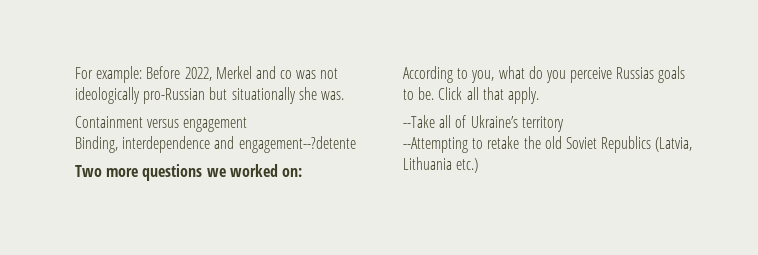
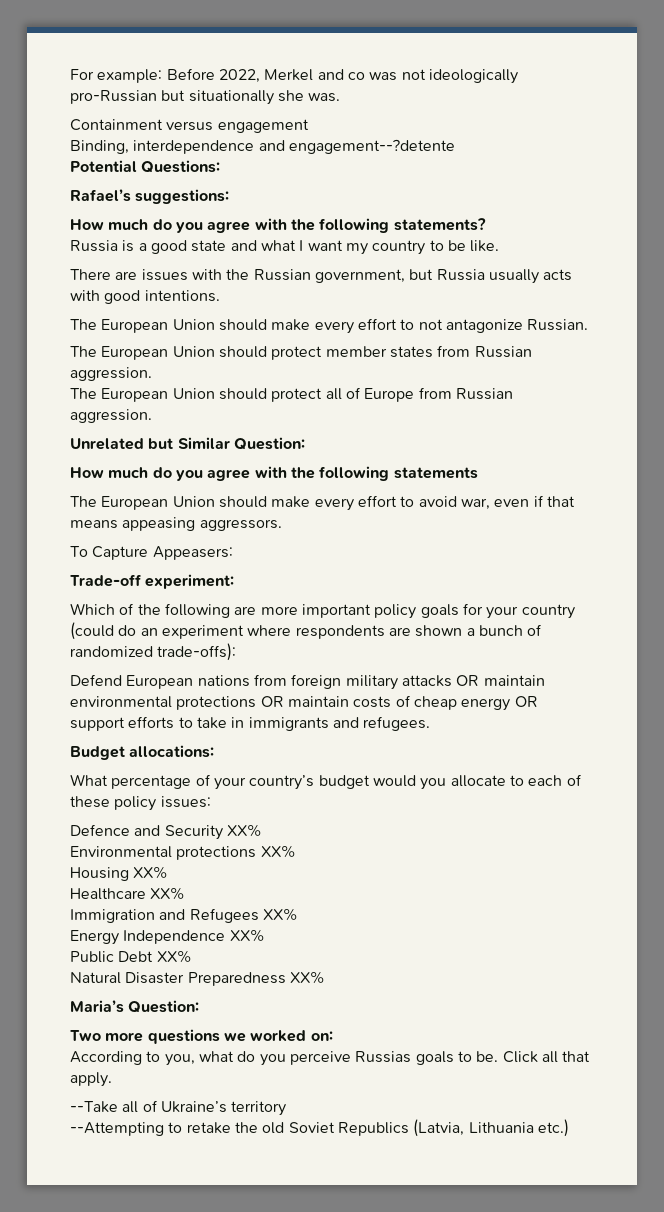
+ Potential Questions:
+ Rafael’s suggestions:
+ How much do you agree with the following statements?
+ Russia is a good state and what I want my country to be like.
+ There are issues with the Russian government, but Russia usually acts with good intentions.
+ The European Union should make every effort to not antagonize Russian.
+ The European Union should protect member states from Russian aggression.
+ The European Union should protect all of Europe from Russian aggression.
+ Unrelated but Similar Question:
+ How much do you agree with the following statements
+ The European Union should make every effort to avoid war, even if that means appeasing aggressors.
+ To Capture Appeasers:
+ Trade-off experiment:
+ Which of the following are more important policy goals for your country (could do an experiment where respondents are shown a bunch of randomized trade-offs):
+ Defend European nations from foreign military attacks OR maintain environmental protections OR maintain costs of cheap energy OR support efforts to take in immigrants and refugees.
+ Budget allocations:
+ What percentage of your country’s budget would you allocate to each of these policy issues:
+ Defence and Security XX%
+ Environmental protections XX%
+ Housing XX%
+ Healthcare XX%
+ Immigration and Refugees XX%
+ Energy Independence XX%
+ Public Debt XX%
+ Natural Disaster Preparedness XX%
+ Maria’s Question:

